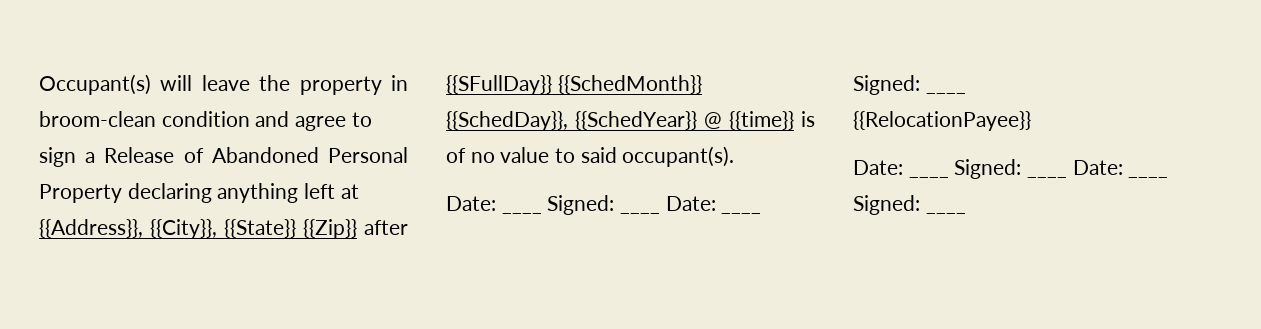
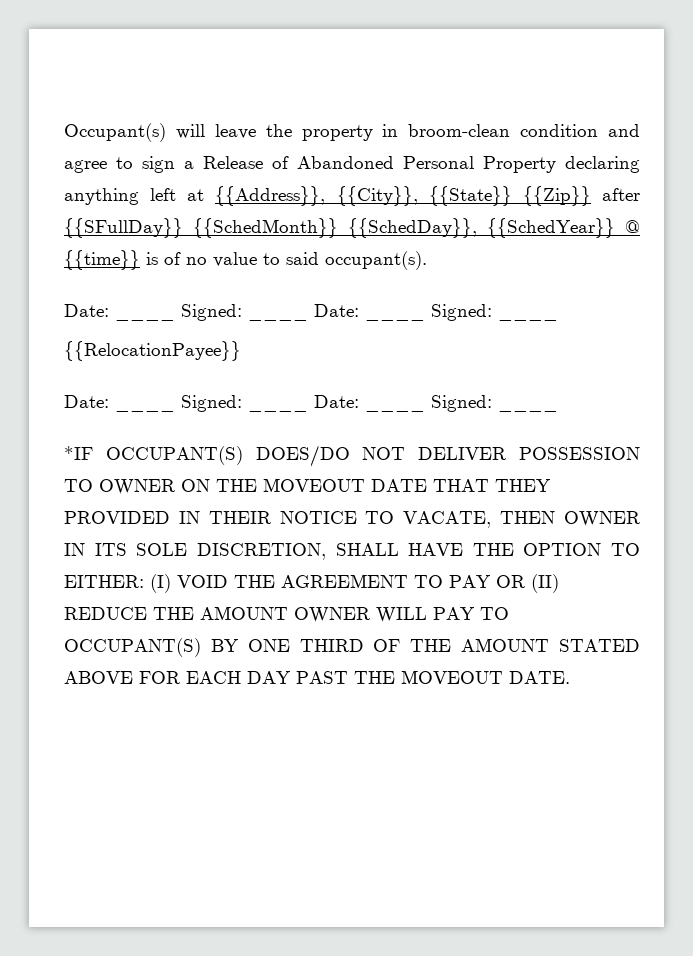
+ *IF OCCUPANT(S) DOES/DO NOT DELIVER POSSESSION TO OWNER ON THE MOVEOUT DATE THAT THEY PROVIDED IN THEIR NOTICE TO VACATE, THEN OWNER IN ITS SOLE DISCRETION, SHALL HAVE THE OPTION TO EITHER: (I) VOID THE AGREEMENT TO PAY OR (II) REDUCE THE AMOUNT OWNER WILL PAY TO OCCUPANT(S) BY ONE THIRD OF THE AMOUNT STATED ABOVE FOR EACH DAY PAST THE MOVEOUT DATE.

